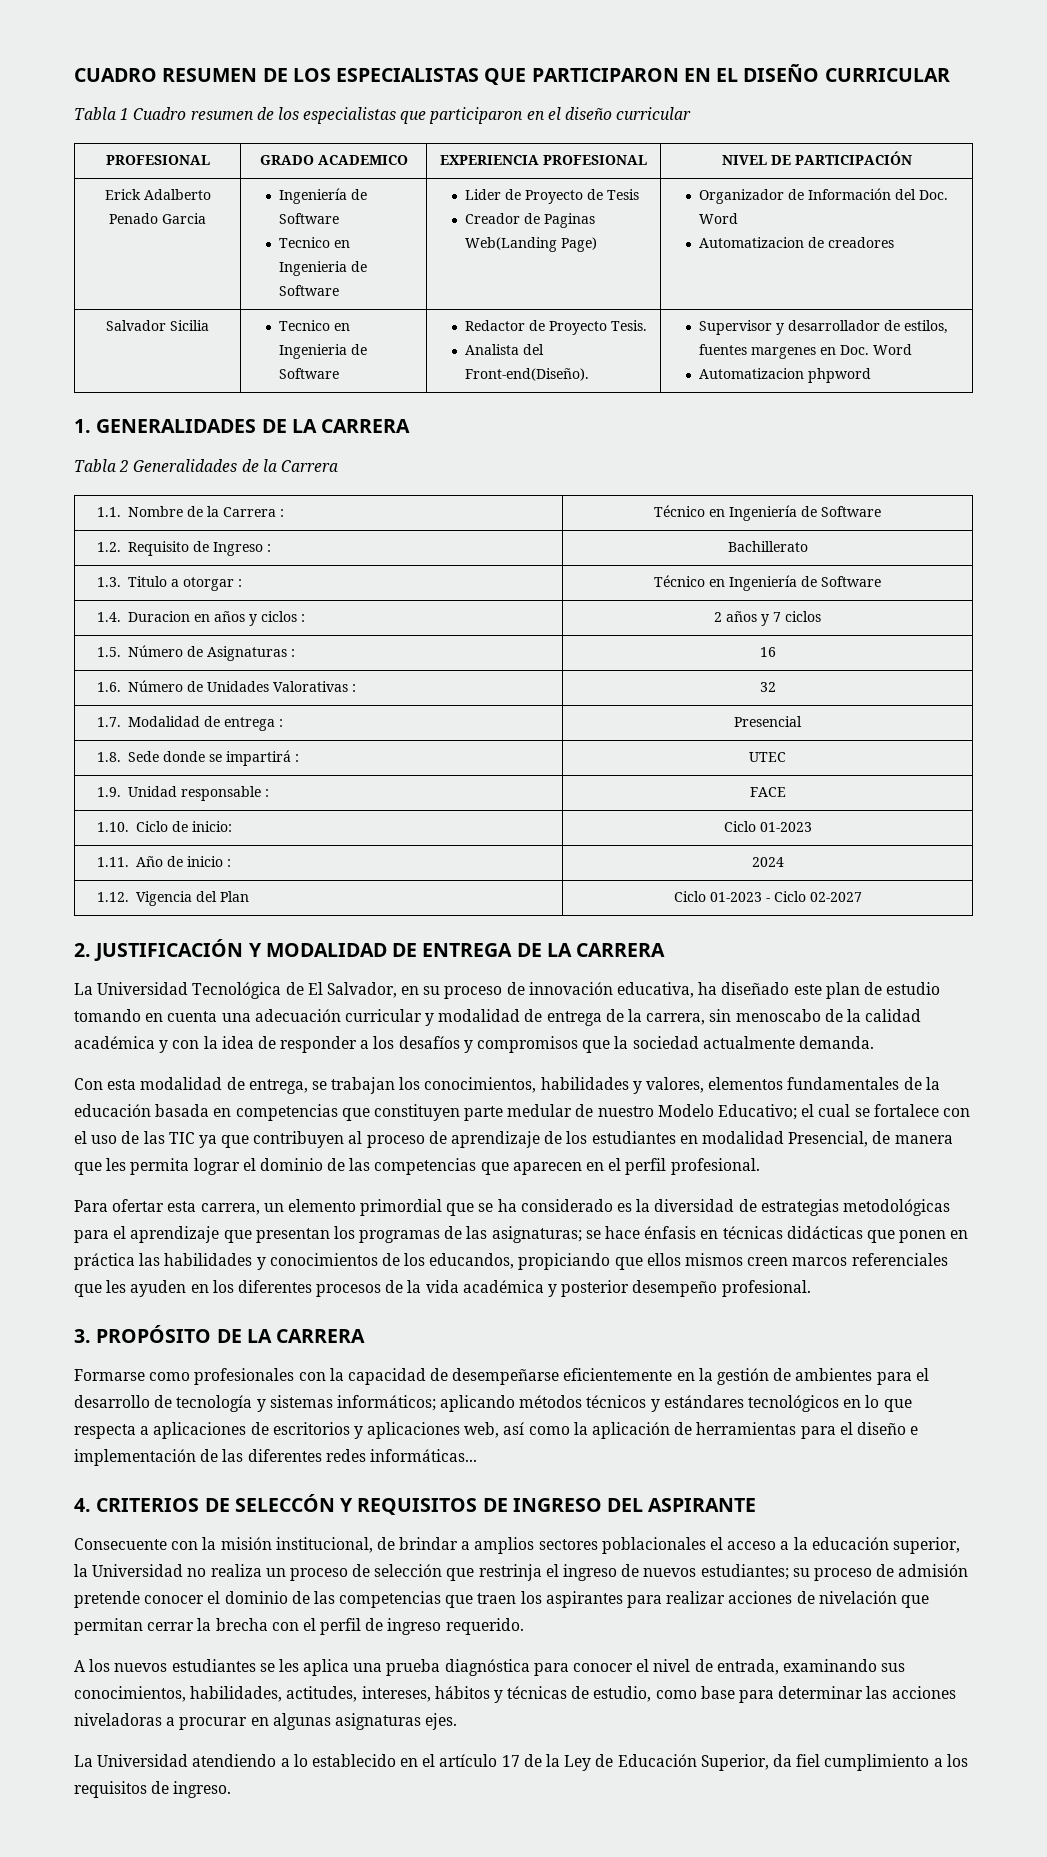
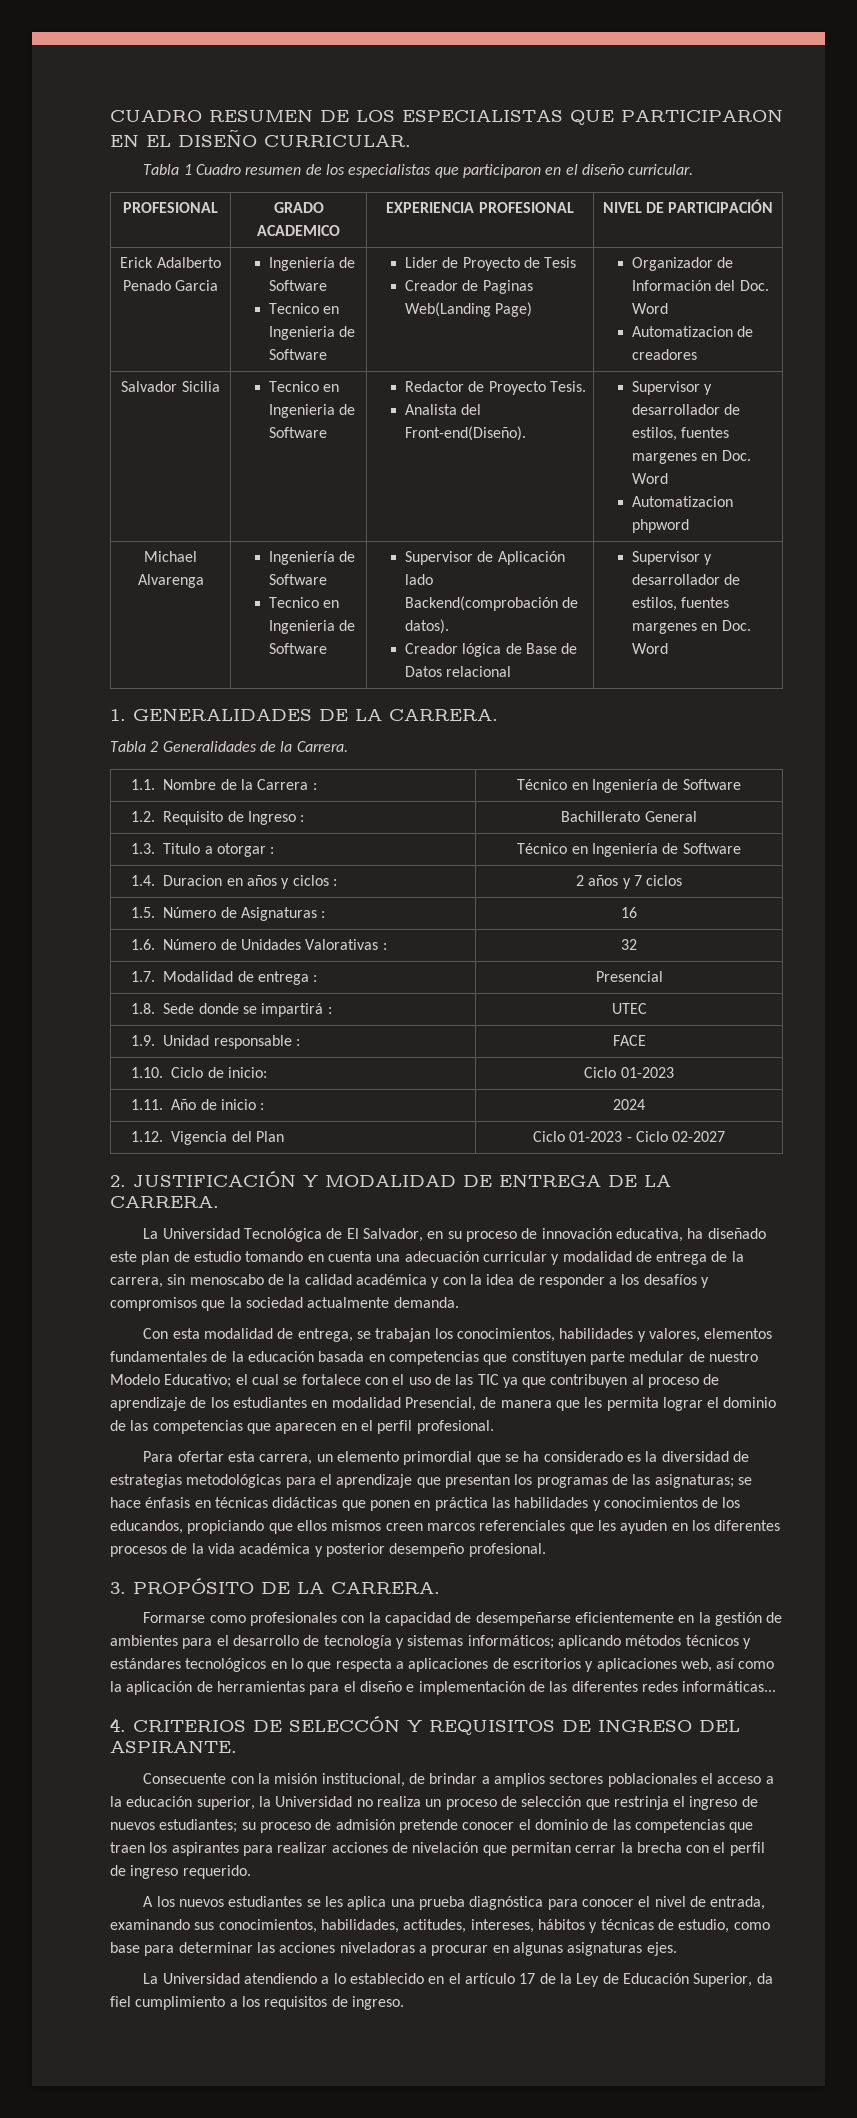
- CUADRO RESUMEN DE LOS ESPECIALISTAS QUE PARTICIPARON EN EL DISEÑO CURRICULAR
+ CUADRO RESUMEN DE LOS ESPECIALISTAS QUE PARTICIPARON EN EL DISEÑO CURRICULAR.
- Tabla 1 Cuadro resumen de los especialistas que participaron en el diseño curricular
+ Tabla 1 Cuadro resumen de los especialistas que participaron en el diseño curricular.
+ Michael Alvarenga | Ingeniería de Software
+ Tecnico en Ingenieria de Software | Supervisor de Aplicación lado Backend(comprobación de datos).
+ Creador lógica de Base de Datos relacional | Supervisor y desarrollador de estilos, fuentes margenes en Doc. Word
- 1. GENERALIDADES DE LA CARRERA
+ 1. GENERALIDADES DE LA CARRERA.
- Tabla 2 Generalidades de la Carrera
+ Tabla 2 Generalidades de la Carrera.
- 1.2. Requisito de Ingreso : | Bachillerato
+ 1.2. Requisito de Ingreso : | Bachillerato General
- 2. JUSTIFICACIÓN Y MODALIDAD DE ENTREGA DE LA CARRERA
+ 2. JUSTIFICACIÓN Y MODALIDAD DE ENTREGA DE LA CARRERA.
- 3. PROPÓSITO DE LA CARRERA
+ 3. PROPÓSITO DE LA CARRERA.
- 4. CRITERIOS DE SELECCÓN Y REQUISITOS DE INGRESO DEL ASPIRANTE
+ 4. CRITERIOS DE SELECCÓN Y REQUISITOS DE INGRESO DEL ASPIRANTE.

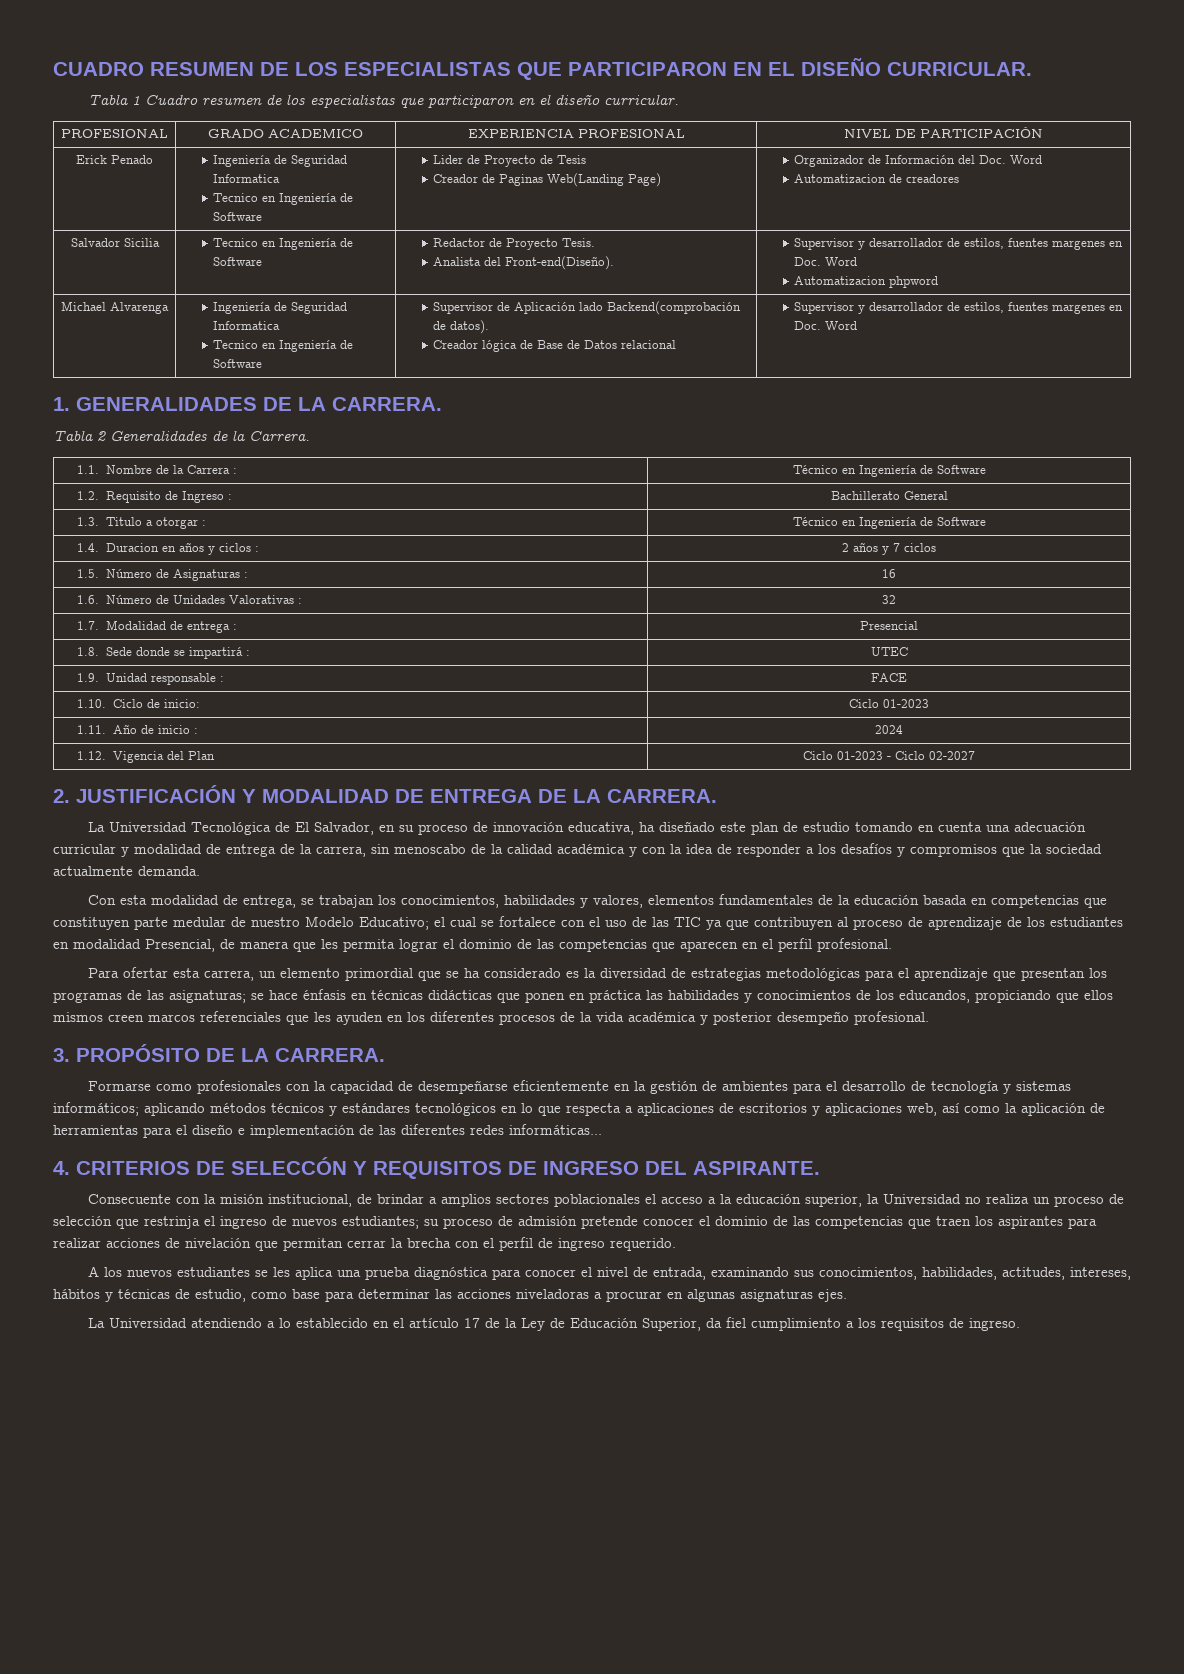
- Erick Adalberto Penado Garcia | Ingeniería de Software
- Tecnico en Ingenieria de Software | Lider de Proyecto de Tesis
+ Erick Penado | Ingeniería de Seguridad Informatica
+ Tecnico en Ingeniería de Software | Lider de Proyecto de Tesis
- Salvador Sicilia | Tecnico en Ingenieria de Software | Redactor de Proyecto Tesis.
+ Salvador Sicilia | Tecnico en Ingeniería de Software | Redactor de Proyecto Tesis.
- Michael Alvarenga | Ingeniería de Software
- Tecnico en Ingenieria de Software | Supervisor de Aplicación lado Backend(comprobación de datos).
+ Michael Alvarenga | Ingeniería de Seguridad Informatica
+ Tecnico en Ingeniería de Software | Supervisor de Aplicación lado Backend(comprobación de datos).

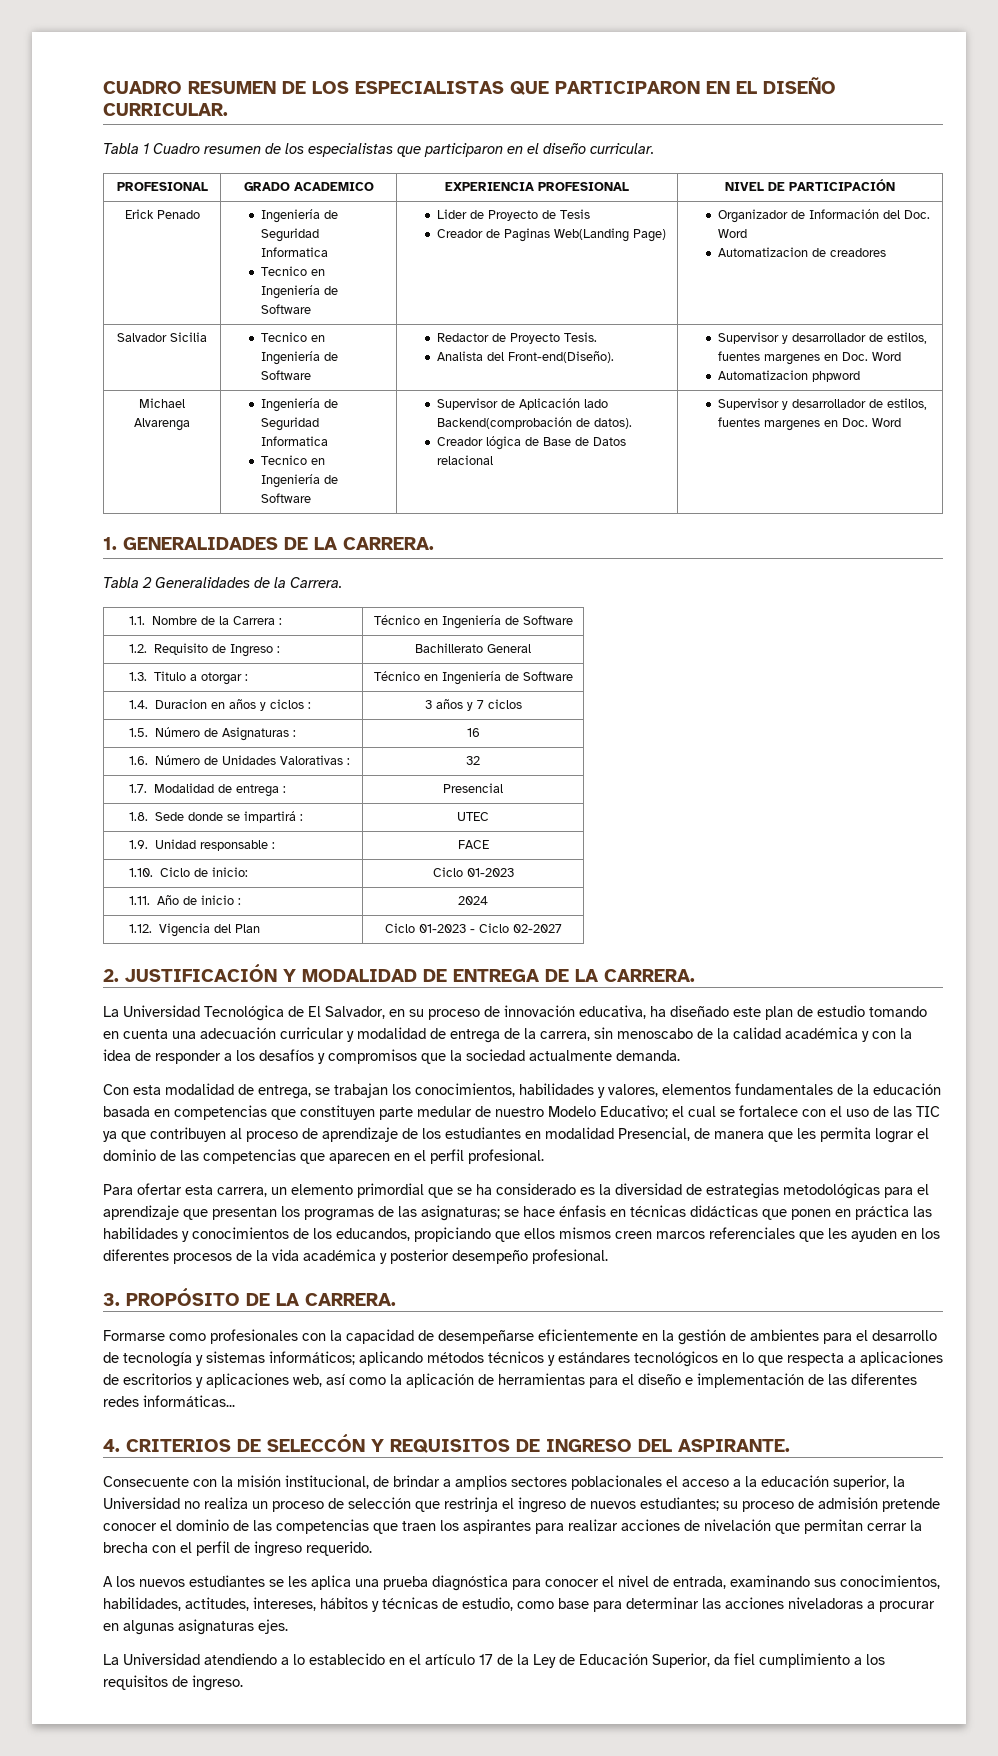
- 1.4. Duracion en años y ciclos : | 2 años y 7 ciclos
+ 1.4. Duracion en años y ciclos : | 3 años y 7 ciclos

